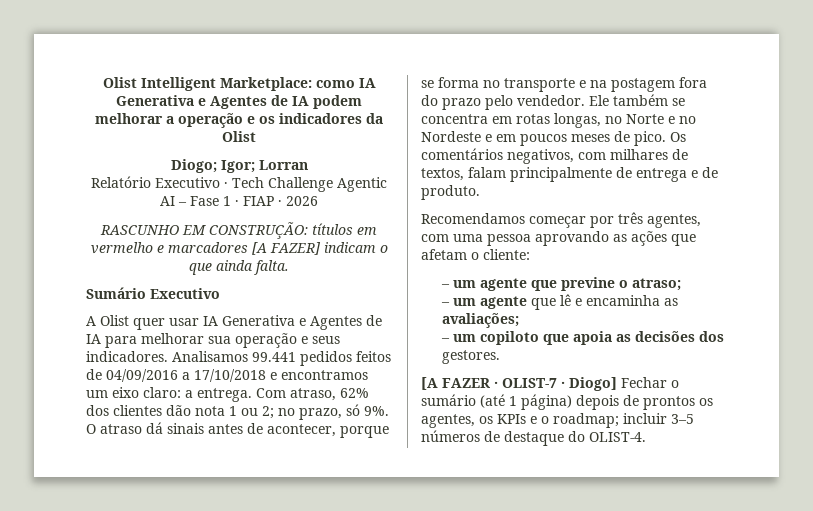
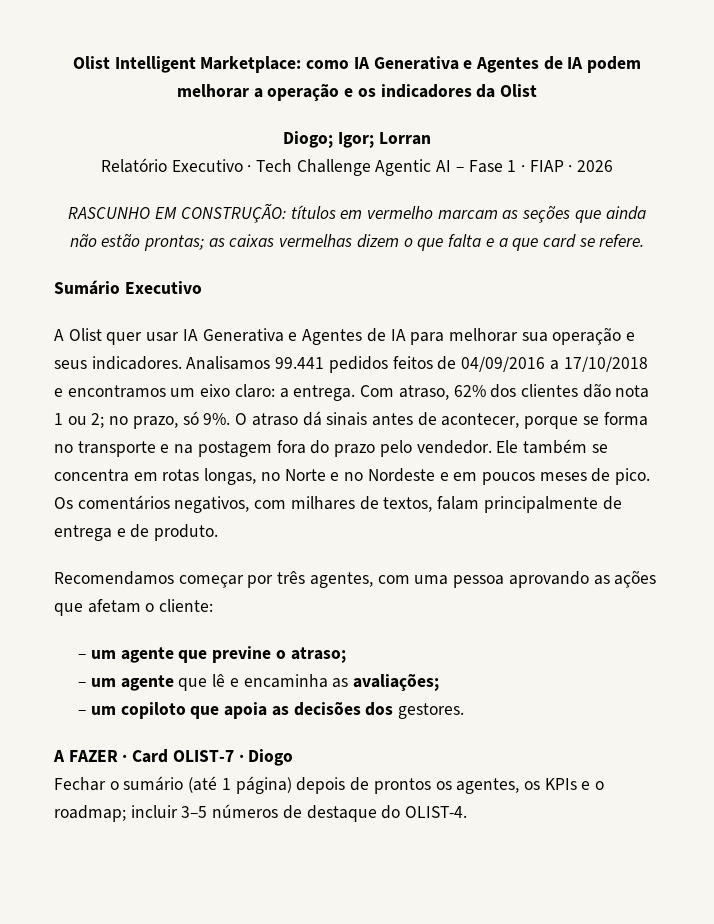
- RASCUNHO EM CONSTRUÇÃO: títulos em vermelho e marcadores [A FAZER] indicam o que ainda falta.
+ RASCUNHO EM CONSTRUÇÃO: títulos em vermelho marcam as seções que ainda não estão prontas; as caixas vermelhas dizem o que falta e a que card se refere.
- [A FAZER · OLIST-7 · Diogo] Fechar o sumário (até 1 página) depois de prontos os agentes, os KPIs e o roadmap; incluir 3–5 números de destaque do OLIST-4.
+ A FAZER · Card OLIST-7 · Diogo
+ Fechar o sumário (até 1 página) depois de prontos os agentes, os KPIs e o roadmap; incluir 3–5 números de destaque do OLIST-4.

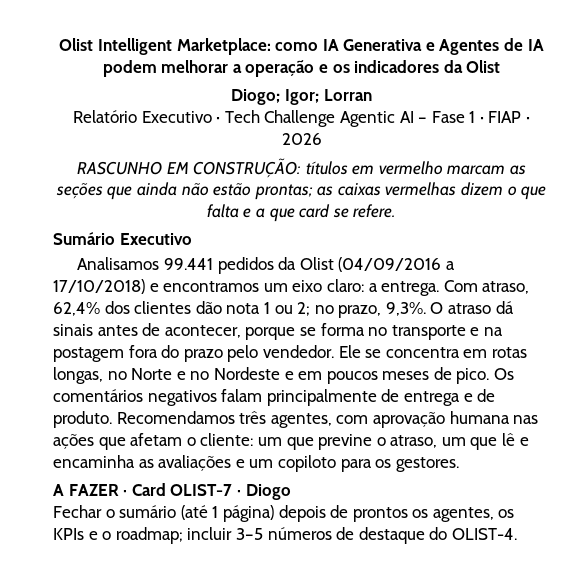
- A Olist quer usar IA Generativa e Agentes de IA para melhorar sua operação e seus indicadores. Analisamos 99.441 pedidos feitos de 04/09/2016 a 17/10/2018 e encontramos um eixo claro: a entrega.
+ Analisamos 99.441 pedidos da Olist (04/09/2016 a 17/10/2018) e encontramos um eixo claro: a entrega.
- Com atraso, 62% dos clientes dão nota 1 ou 2; no prazo, só 9%.
+ Com atraso, 62,4% dos clientes dão nota 1 ou 2; no prazo, 9,3%.
- Ele também se concentra em rotas longas, no Norte e no Nordeste e em poucos meses de pico.
+ Ele se concentra em rotas longas, no Norte e no Nordeste e em poucos meses de pico.
- Os comentários negativos, com milhares de textos, falam principalmente de entrega e de produto.
- Recomendamos começar por três agentes, com uma pessoa aprovando as ações que afetam o cliente:
- – um agente que previne o atraso;
- – um agente que lê e encaminha as avaliações;
- – um copiloto que apoia as decisões dos gestores.
+ Os comentários negativos falam principalmente de entrega e de produto. Recomendamos três agentes, com aprovação humana nas ações que afetam o cliente: um que previne o atraso, um que lê e encaminha as avaliações e um copiloto para os gestores.

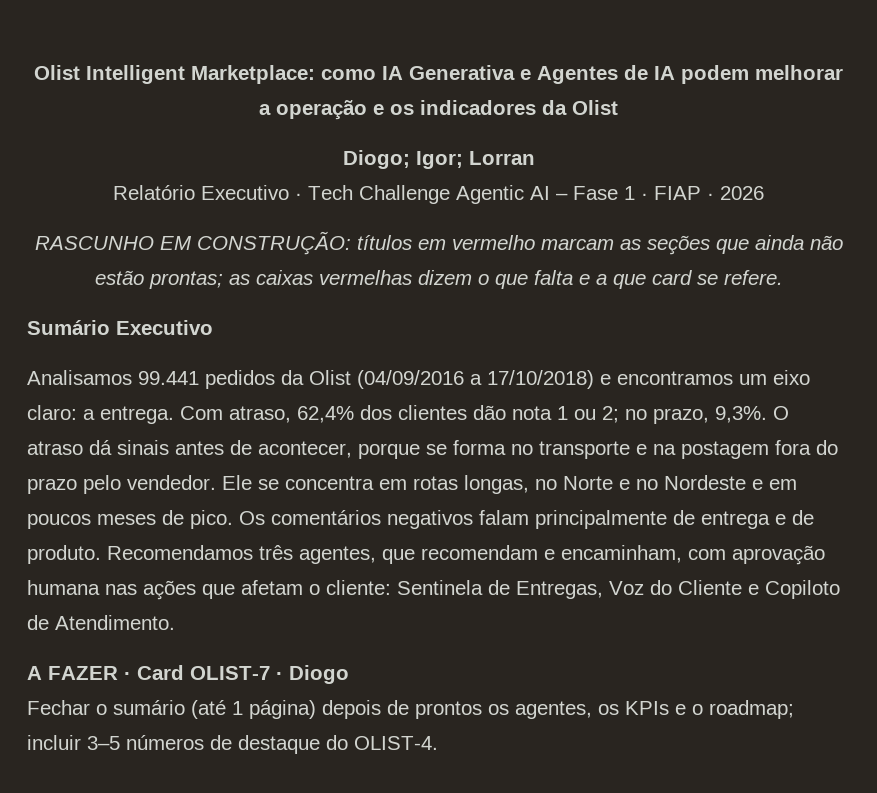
- Recomendamos três agentes, com aprovação humana nas ações que afetam o cliente: um que previne o atraso, um que lê e encaminha as avaliações e um copiloto para os gestores.
+ Recomendamos três agentes, que recomendam e encaminham, com aprovação humana nas ações que afetam o cliente: Sentinela de Entregas, Voz do Cliente e Copiloto de Atendimento.

